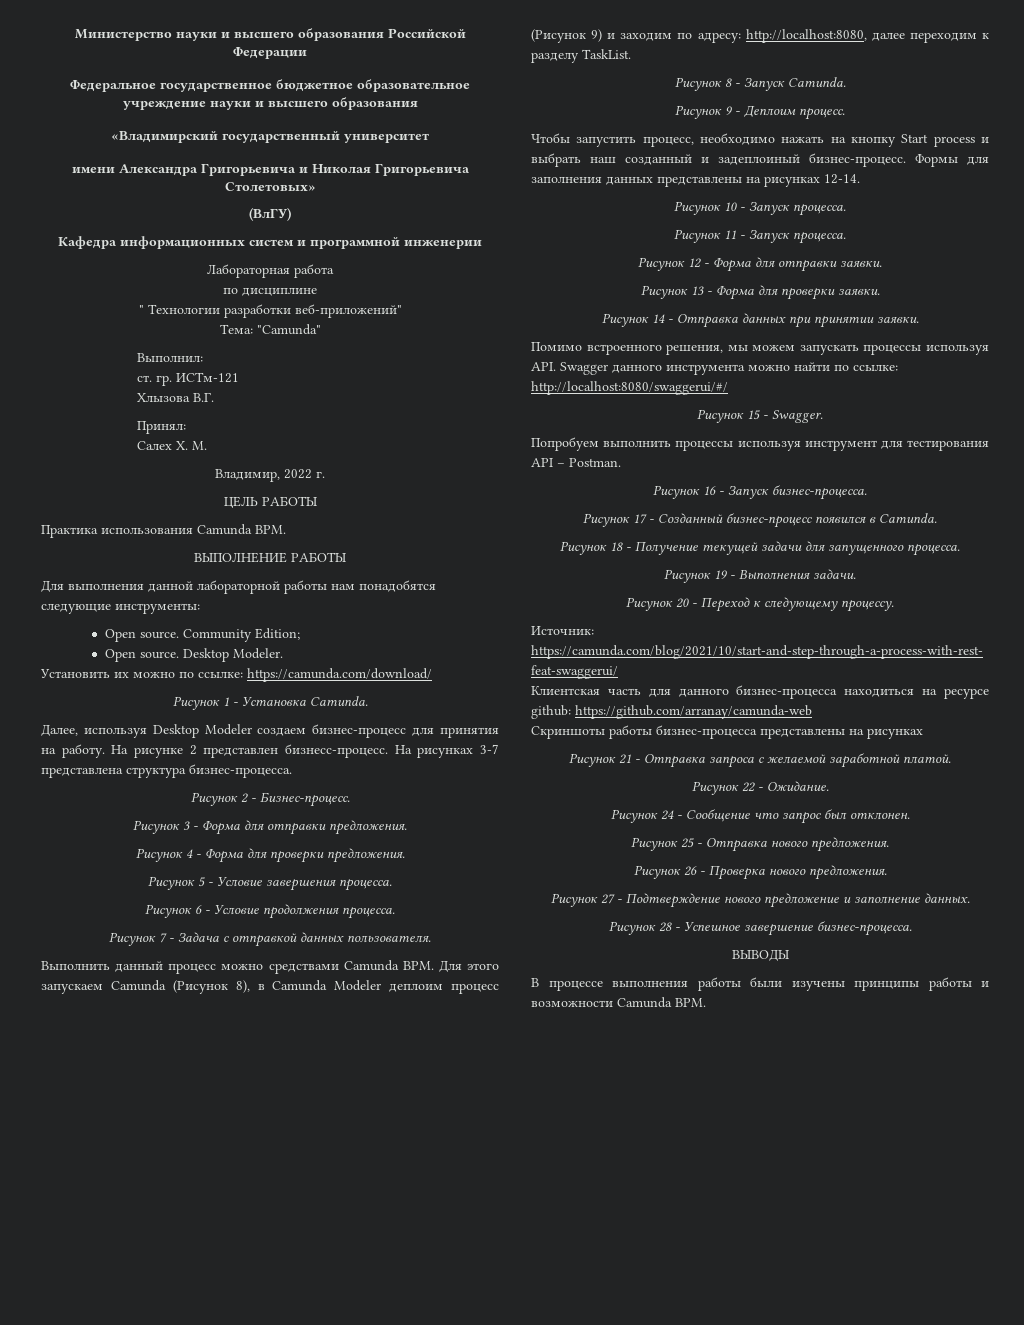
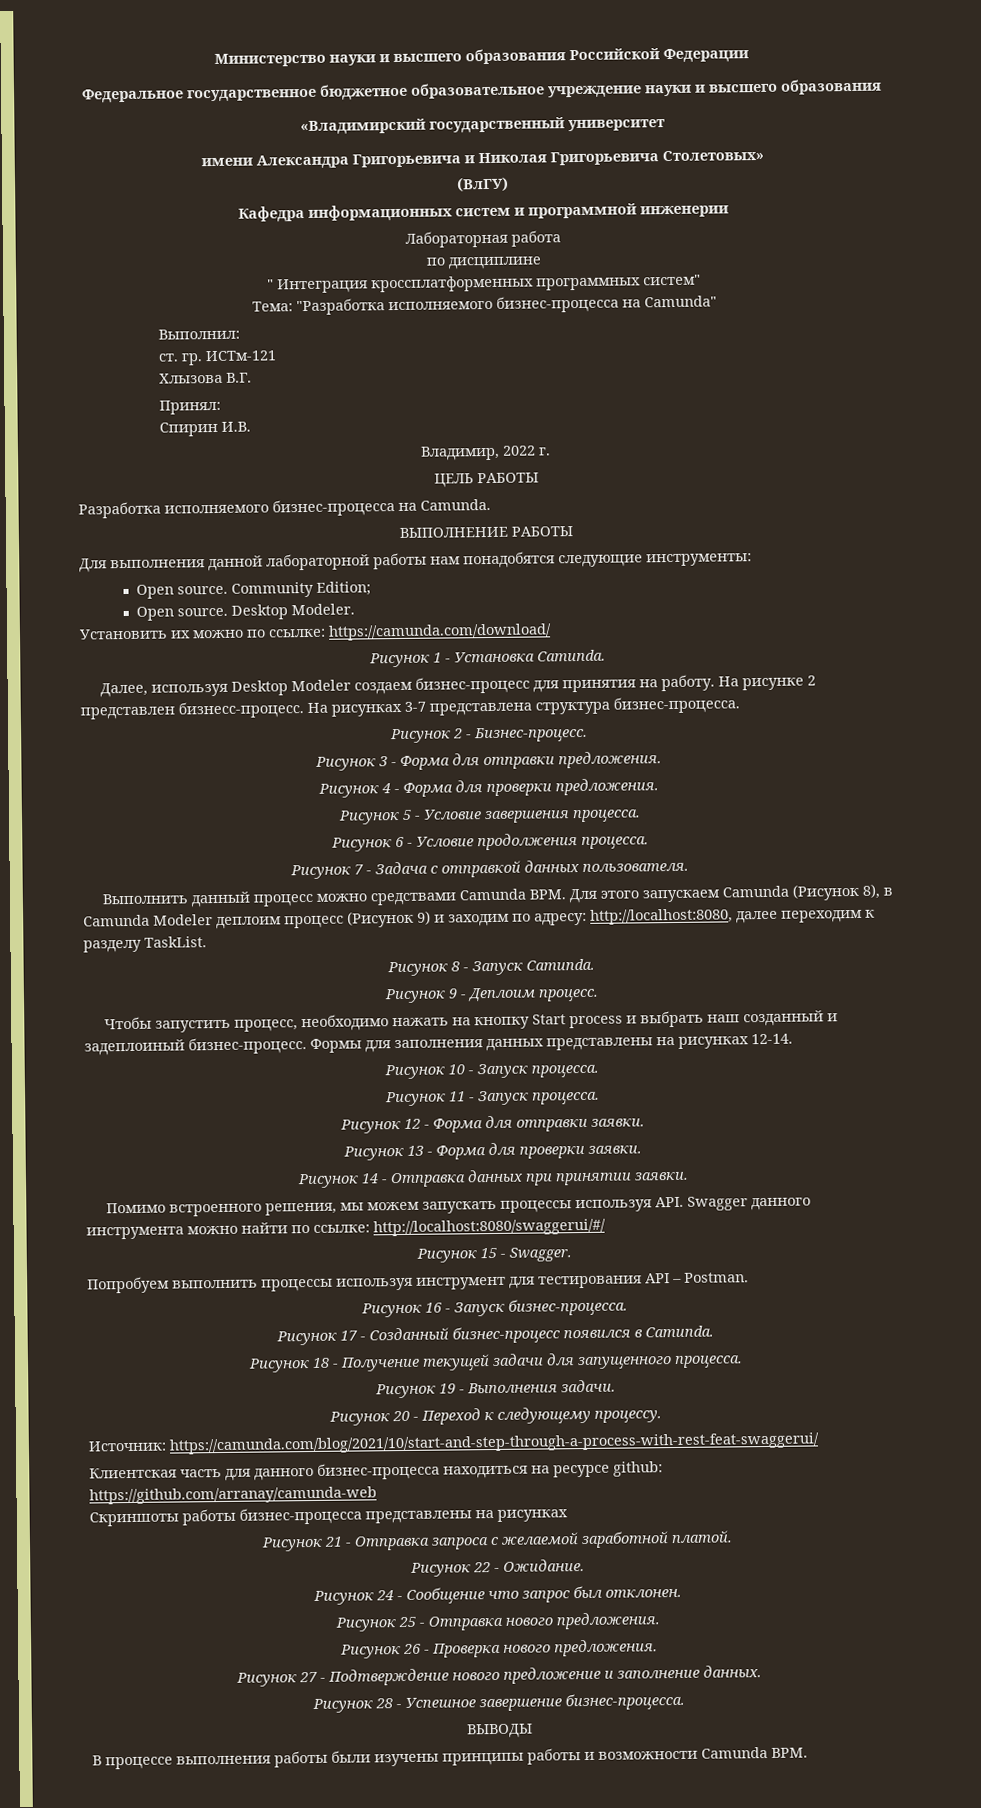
- " Технологии разработки веб-приложений"
- Тема: "Camunda"
+ " Интеграция кроссплатформенных программных систем"
+ Тема: "Разработка исполняемого бизнес-процесса на Camunda"
- Салех Х. М.
+ Спирин И.В.
- Практика использования Camunda BPM.
+ Разработка исполняемого бизнес-процесса на Camunda.

